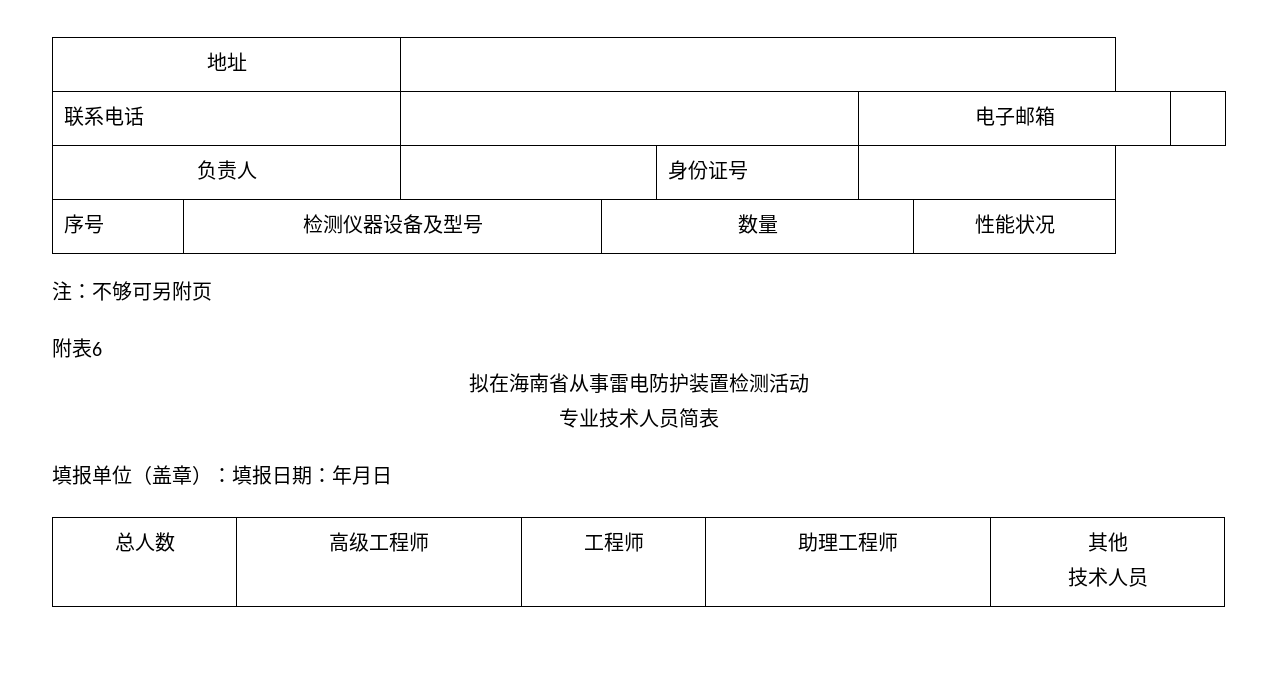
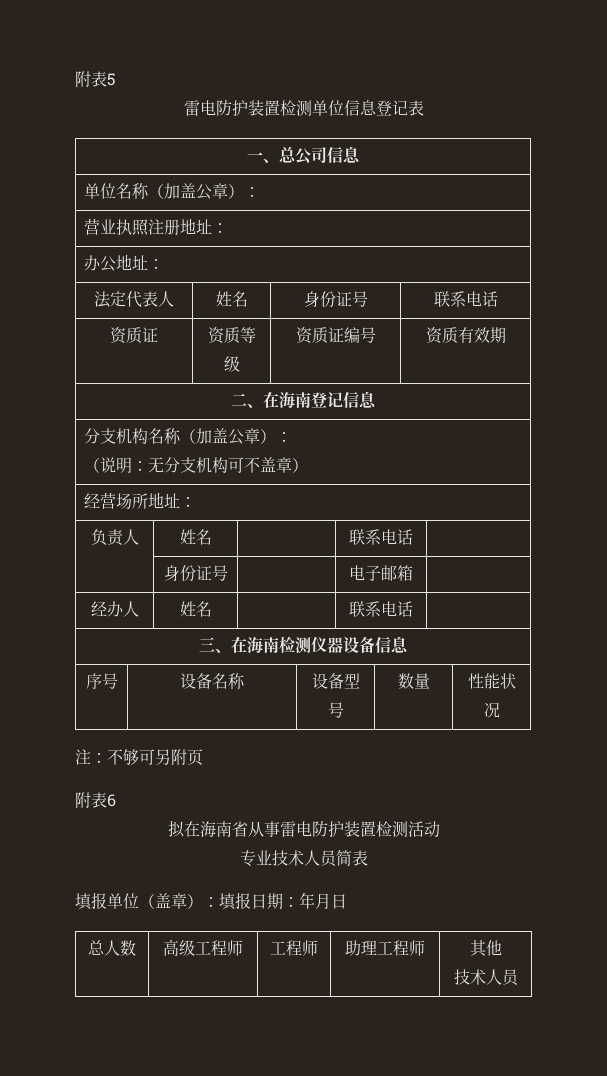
- 地址 |
- 联系电话 | | 电子邮箱 |
+ 附表5
+ 雷电防护装置检测单位信息登记表
+ 一、总公司信息
+ 单位名称（加盖公章）：
+ 营业执照注册地址：
+ 办公地址：
+ 法定代表人 | 姓名 | 身份证号 | 联系电话
+ 资质证 | 资质等级 | 资质证编号 | 资质有效期
+ 二、在海南登记信息
+ 分支机构名称（加盖公章）：
+ （说明：无分支机构可不盖章）
+ 经营场所地址：
+ 负责人 | 姓名 | | 联系电话 |
+ | 身份证号 | | 电子邮箱 |
- 负责人 | | 身份证号 |
- 序号 | 检测仪器设备及型号 | 数量 | 性能状况
+ 经办人 | 姓名 | | 联系电话 |
+ 三、在海南检测仪器设备信息
+ 序号 | 设备名称 | 设备型号 | 数量 | 性能状况

